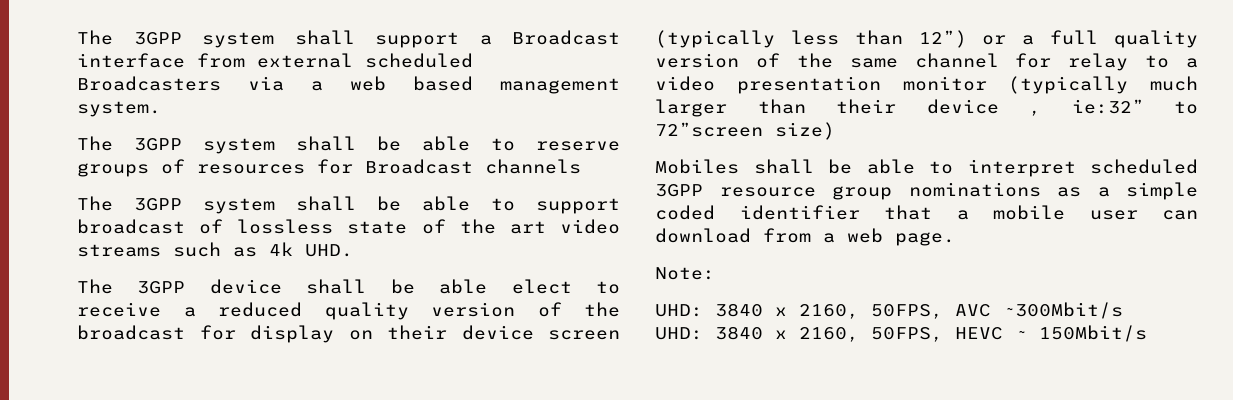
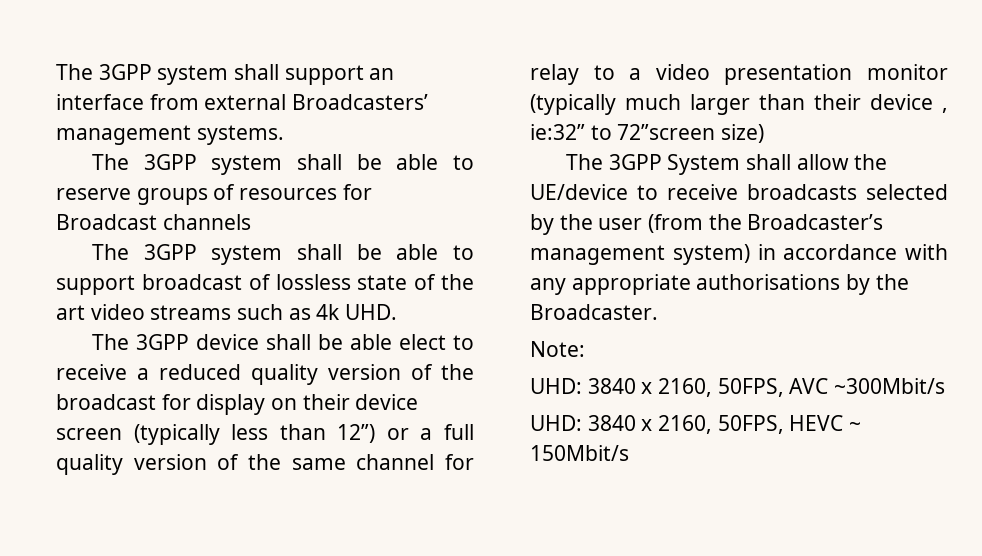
- The 3GPP system shall support a Broadcast interface from external scheduled Broadcasters via a web based management system.
+ The 3GPP system shall support an interface from external Broadcasters’ management systems.
- Mobiles shall be able to interpret scheduled 3GPP resource group nominations as a simple coded identifier that a mobile user can download from a web page.
+ The 3GPP System shall allow the UE/device to receive broadcasts selected by the user (from the Broadcaster’s management system) in accordance with any appropriate authorisations by the Broadcaster.

